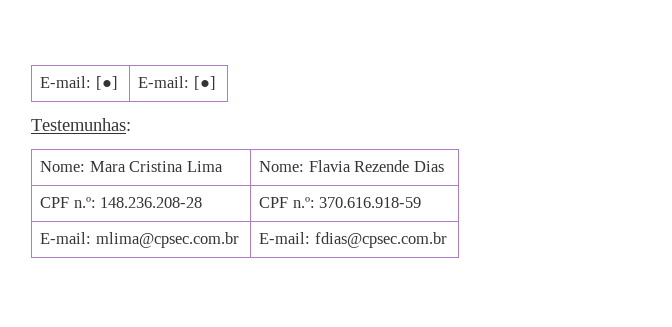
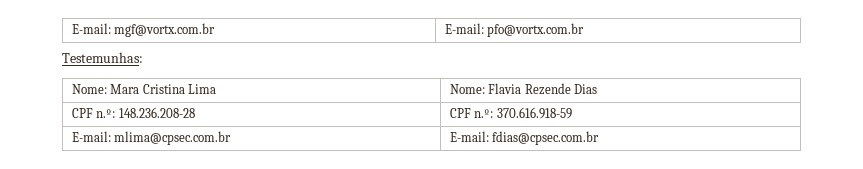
- E-mail: [●] | E-mail: [●]
+ E-mail: mgf@vortx.com.br | E-mail: pfo@vortx.com.br

